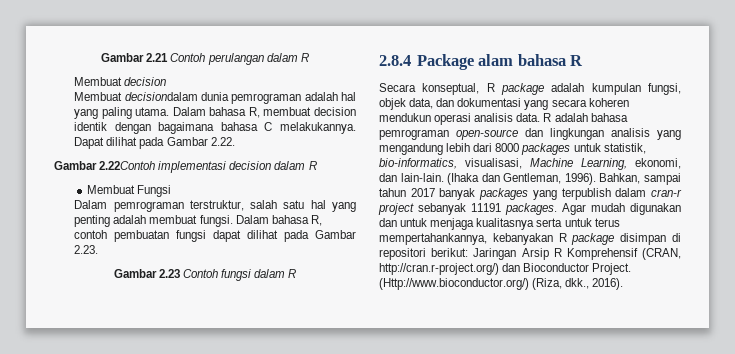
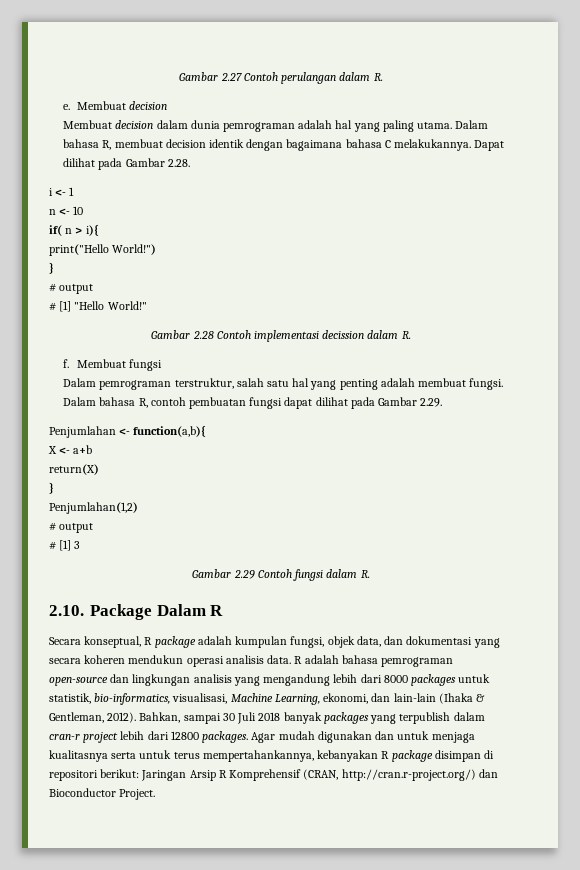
- Gambar 2.21 Contoh perulangan dalam R
- Membuat decision
+ Gambar 2.27 Contoh perulangan dalam R.
+ e. Membuat decision
- Membuat decisiondalam dunia pemrograman adalah hal yang paling utama.
+ Membuat decision dalam dunia pemrograman adalah hal yang paling utama.
- Dapat dilihat pada Gambar 2.22.
- Gambar 2.22Contoh implementasi decision dalam R
- Membuat Fungsi
+ Dapat dilihat pada Gambar 2.28.
+ i <- 1
+ n <- 10
+ if( n > i){
+ print("Hello World!")
+ }
+ # output
+ # [1] "Hello World!"
+ Gambar 2.28 Contoh implementasi decission dalam R.
+ f. Membuat fungsi
- Dalam bahasa R, contoh pembuatan fungsi dapat dilihat pada Gambar 2.23.
- Gambar 2.23 Contoh fungsi dalam R
- 2.8.4 Package alam bahasa R
+ Dalam bahasa R, contoh pembuatan fungsi dapat dilihat pada Gambar 2.29.
+ Penjumlahan <- function(a,b){
+ X <- a+b
+ return(X)
+ }
+ Penjumlahan(1,2)
+ # output
+ # [1] 3
+ Gambar 2.29 Contoh fungsi dalam R.
+ 2.10. Package Dalam R
- R adalah bahasa pemrograman open-source dan lingkungan analisis yang mengandung lebih dari 8000 packages untuk statistik, bio-informatics, visualisasi, Machine Learning, ekonomi, dan lain-lain. (Ihaka dan Gentleman, 1996). Bahkan, sampai tahun 2017 banyak packages yang terpublish dalam cran-r project sebanyak 11191 packages.
+ R adalah bahasa pemrograman open-source dan lingkungan analisis yang mengandung lebih dari 8000 packages untuk statistik, bio-informatics, visualisasi, Machine Learning, ekonomi, dan lain-lain (Ihaka & Gentleman, 2012). Bahkan, sampai 30 Juli 2018 banyak packages yang terpublish dalam cran-r project lebih dari 12800 packages.
- (Http://www.bioconductor.org/) (Riza, dkk., 2016).

